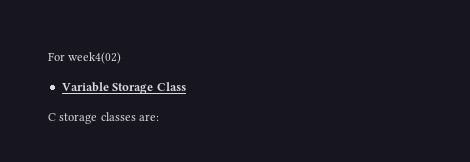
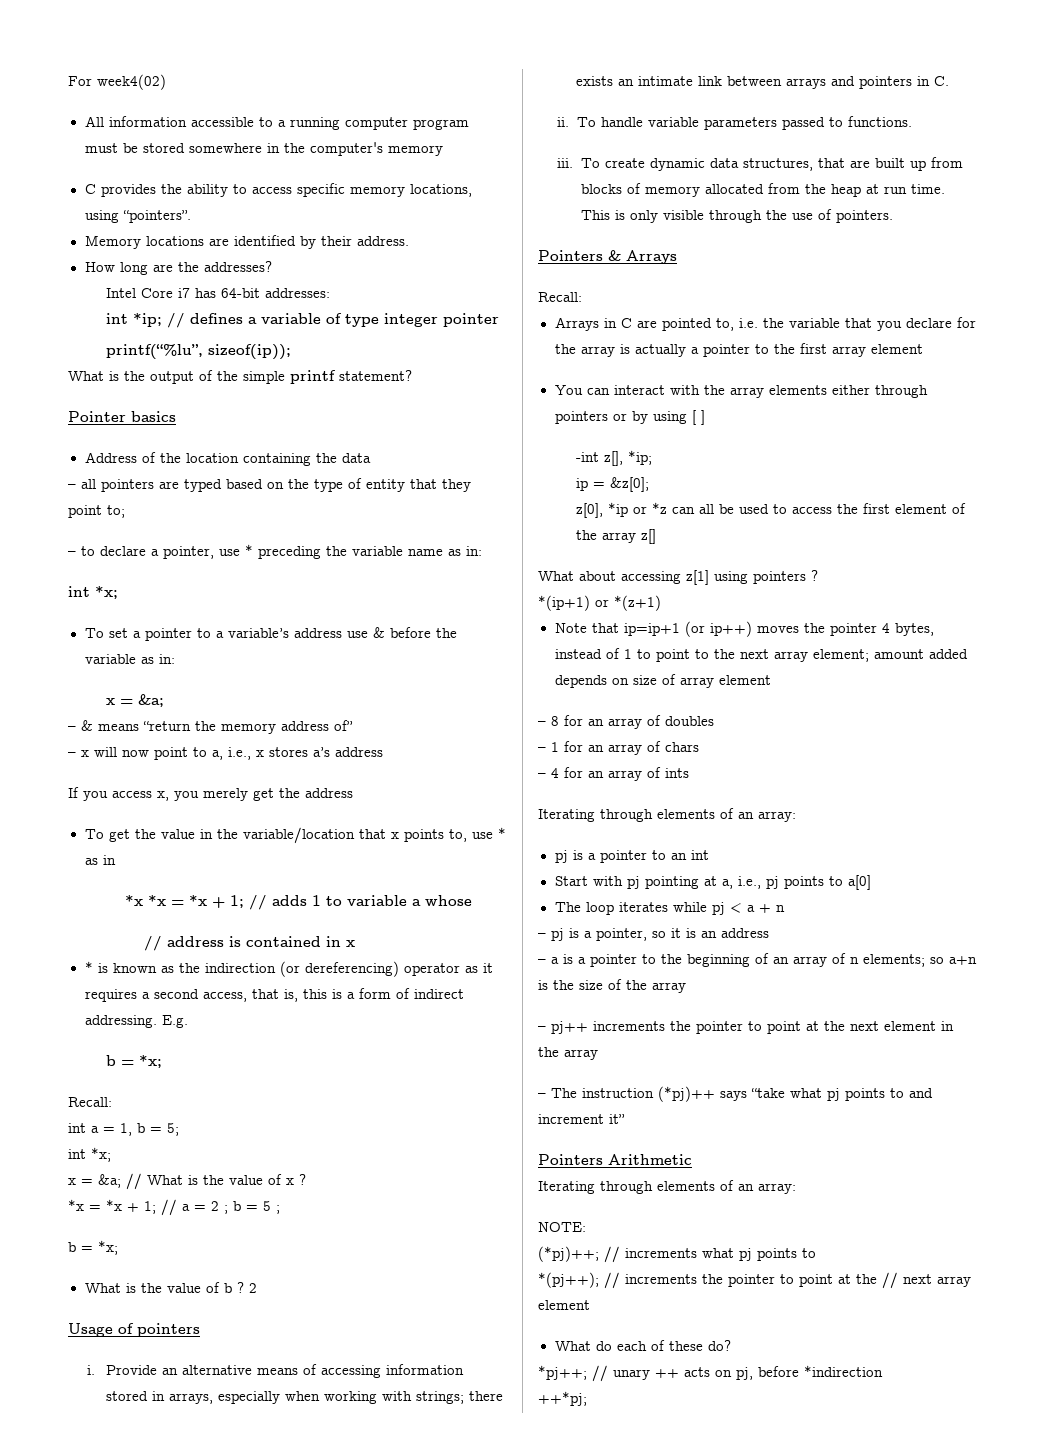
- Variable Storage Class
- C storage classes are:
+ All information accessible to a running computer program must be stored somewhere in the computer's memory
+ C provides the ability to access specific memory locations, using “pointers”.
+ Memory locations are identified by their address.
+ How long are the addresses?
+ Intel Core i7 has 64-bit addresses:
+ int *ip; // defines a variable of type integer pointer
+ printf(“%lu”, sizeof(ip));
+ What is the output of the simple printf statement?
+ Pointer basics
+ Address of the location containing the data
+ – all pointers are typed based on the type of entity that they point to;
+ – to declare a pointer, use * preceding the variable name as in:
+ int *x;
+ To set a pointer to a variable’s address use & before the variable as in:
+ x = &a;
+ – & means “return the memory address of”
+ – x will now point to a, i.e., x stores a’s address
+ If you access x, you merely get the address
+ To get the value in the variable/location that x points to, use * as in
+ *x *x = *x + 1; // adds 1 to variable a whose
+ // address is contained in x
+ * is known as the indirection (or dereferencing) operator as it requires a second access, that is, this is a form of indirect addressing. E.g.
+ b = *x;
+ Recall:
+ int a = 1, b = 5;
+ int *x;
+ x = &a; // What is the value of x ?
+ *x = *x + 1; // a = 2 ; b = 5 ;
+ b = *x;
+ What is the value of b ? 2
+ Usage of pointers
+ i. Provide an alternative means of accessing information stored in arrays, especially when working with strings; there exists an intimate link between arrays and pointers in C.
+ ii. To handle variable parameters passed to functions.
+ iii. To create dynamic data structures, that are built up from blocks of memory allocated from the heap at run time. This is only visible through the use of pointers.
+ Pointers & Arrays
+ Recall:
+ Arrays in C are pointed to, i.e. the variable that you declare for the array is actually a pointer to the first array element
+ You can interact with the array elements either through pointers or by using [ ]
+ -int z[], *ip;
+ ip = &z[0];
+ z[0], *ip or *z can all be used to access the first element of the array z[]
+ What about accessing z[1] using pointers ?
+ *(ip+1) or *(z+1)
+ Note that ip=ip+1 (or ip++) moves the pointer 4 bytes, instead of 1 to point to the next array element; amount added depends on size of array element
+ – 8 for an array of doubles
+ – 1 for an array of chars
+ – 4 for an array of ints
+ Iterating through elements of an array:
+ pj is a pointer to an int
+ Start with pj pointing at a, i.e., pj points to a[0]
+ The loop iterates while pj < a + n
+ – pj is a pointer, so it is an address
+ – a is a pointer to the beginning of an array of n elements; so a+n is the size of the array
+ – pj++ increments the pointer to point at the next element in the array
+ – The instruction (*pj)++ says “take what pj points to and increment it”
+ Pointers Arithmetic
+ Iterating through elements of an array:
+ NOTE:
+ (*pj)++; // increments what pj points to
+ *(pj++); // increments the pointer to point at the // next array element
+ What do each of these do?
+ *pj++; // unary ++ acts on pj, before *indirection
+ ++*pj;

